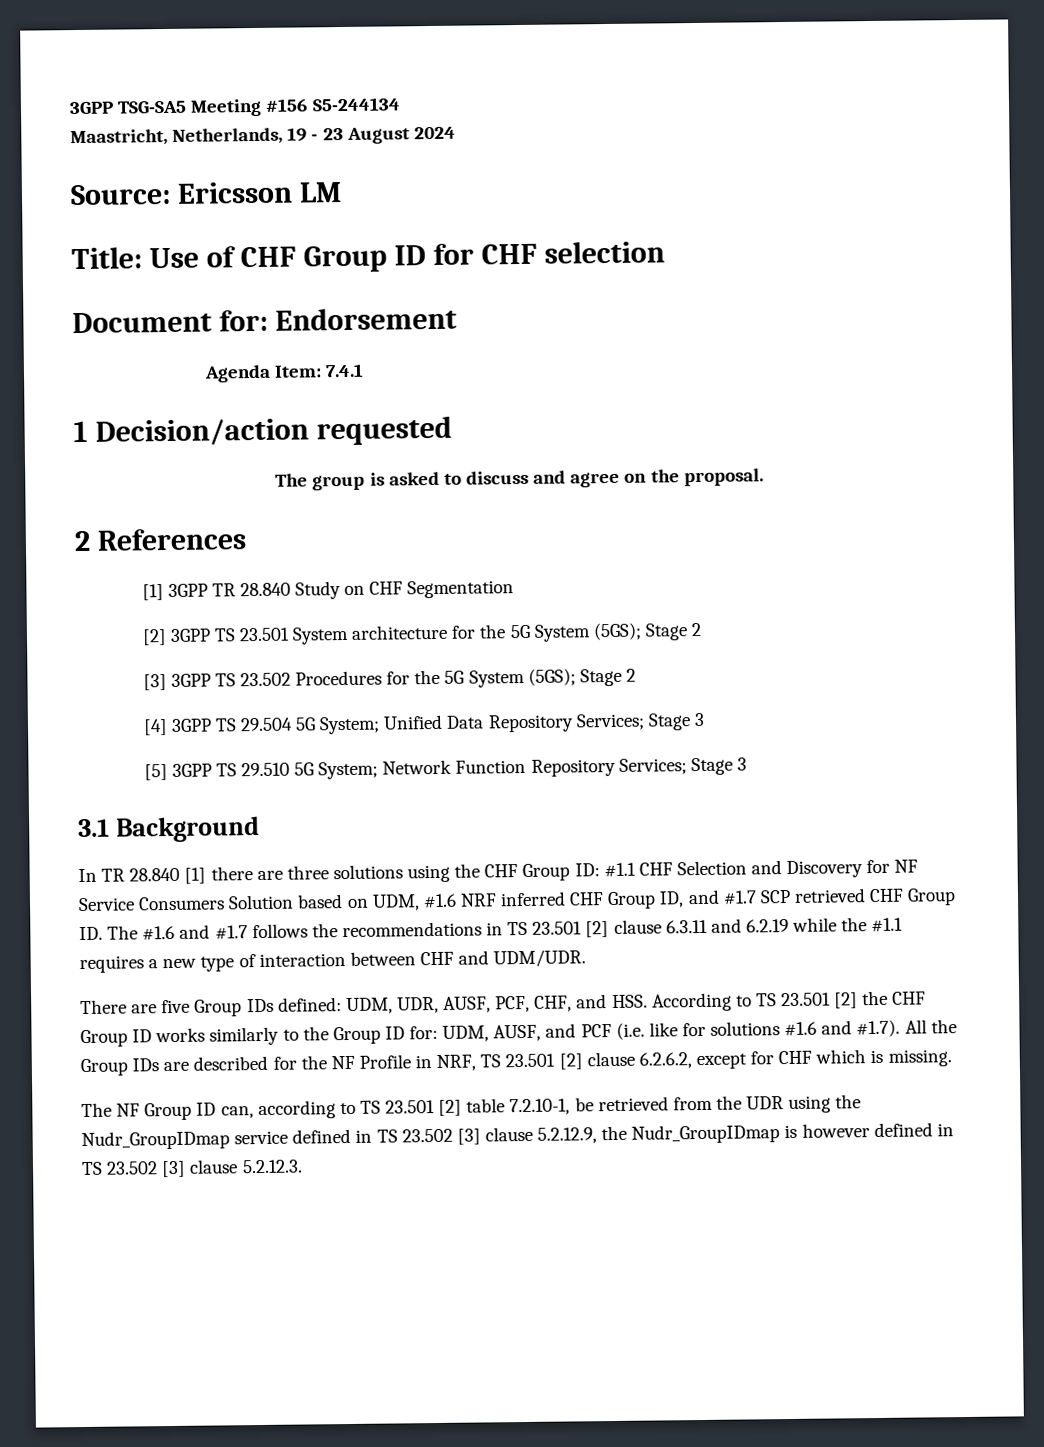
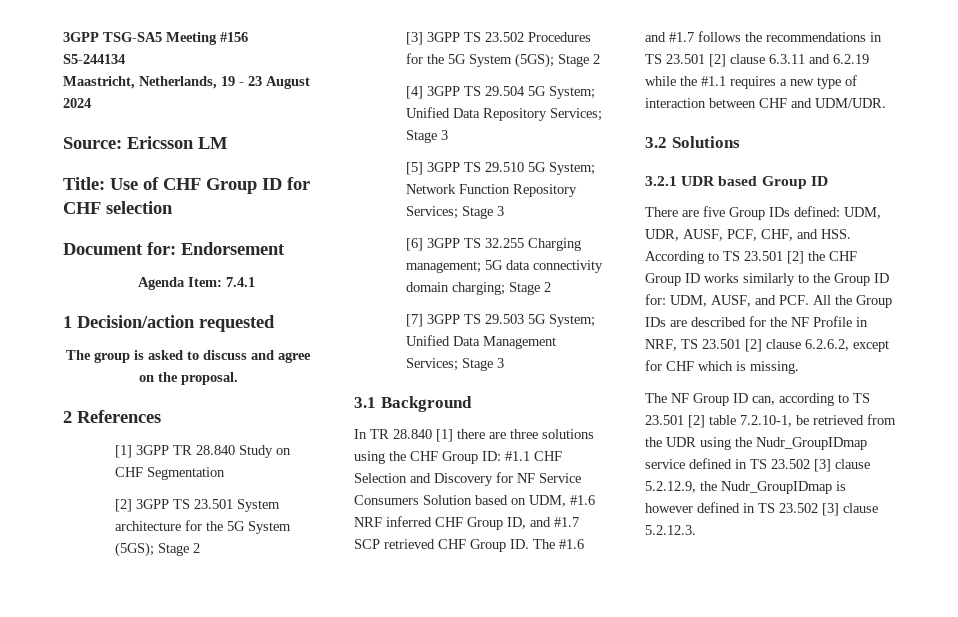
+ [6] 3GPP TS 32.255 Charging management; 5G data connectivity domain charging; Stage 2
+ [7] 3GPP TS 29.503 5G System; Unified Data Management Services; Stage 3
+ 3.2 Solutions
+ 3.2.1 UDR based Group ID
- There are five Group IDs defined: UDM, UDR, AUSF, PCF, CHF, and HSS. According to TS 23.501 [2] the CHF Group ID works similarly to the Group ID for: UDM, AUSF, and PCF (i.e. like for solutions #1.6 and #1.7). All the Group IDs are described for the NF Profile in NRF, TS 23.501 [2] clause 6.2.6.2, except for CHF which is missing.
+ There are five Group IDs defined: UDM, UDR, AUSF, PCF, CHF, and HSS. According to TS 23.501 [2] the CHF Group ID works similarly to the Group ID for: UDM, AUSF, and PCF. All the Group IDs are described for the NF Profile in NRF, TS 23.501 [2] clause 6.2.6.2, except for CHF which is missing.

